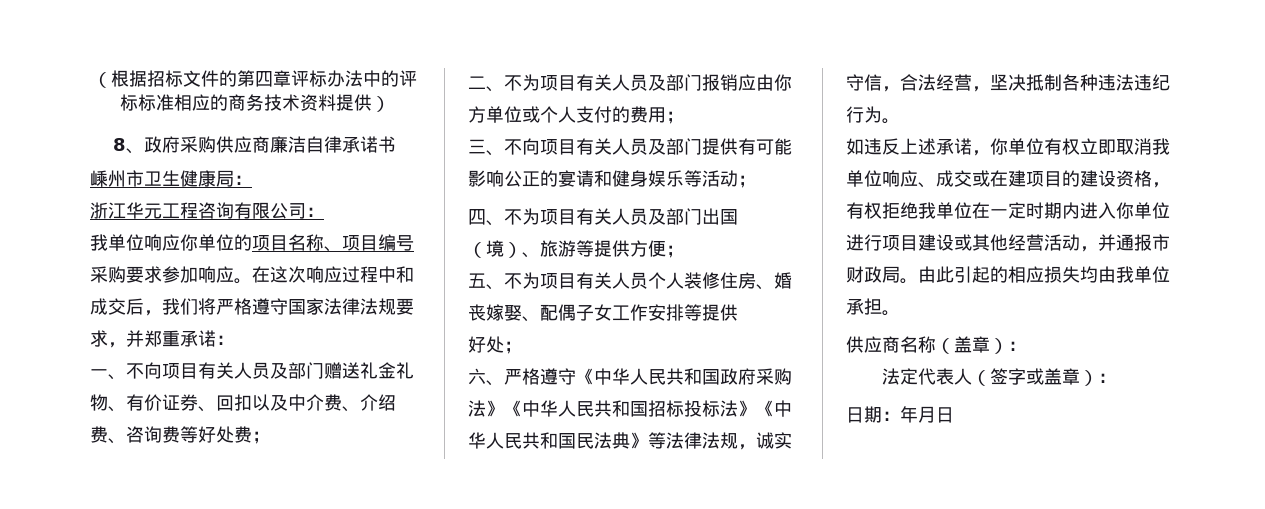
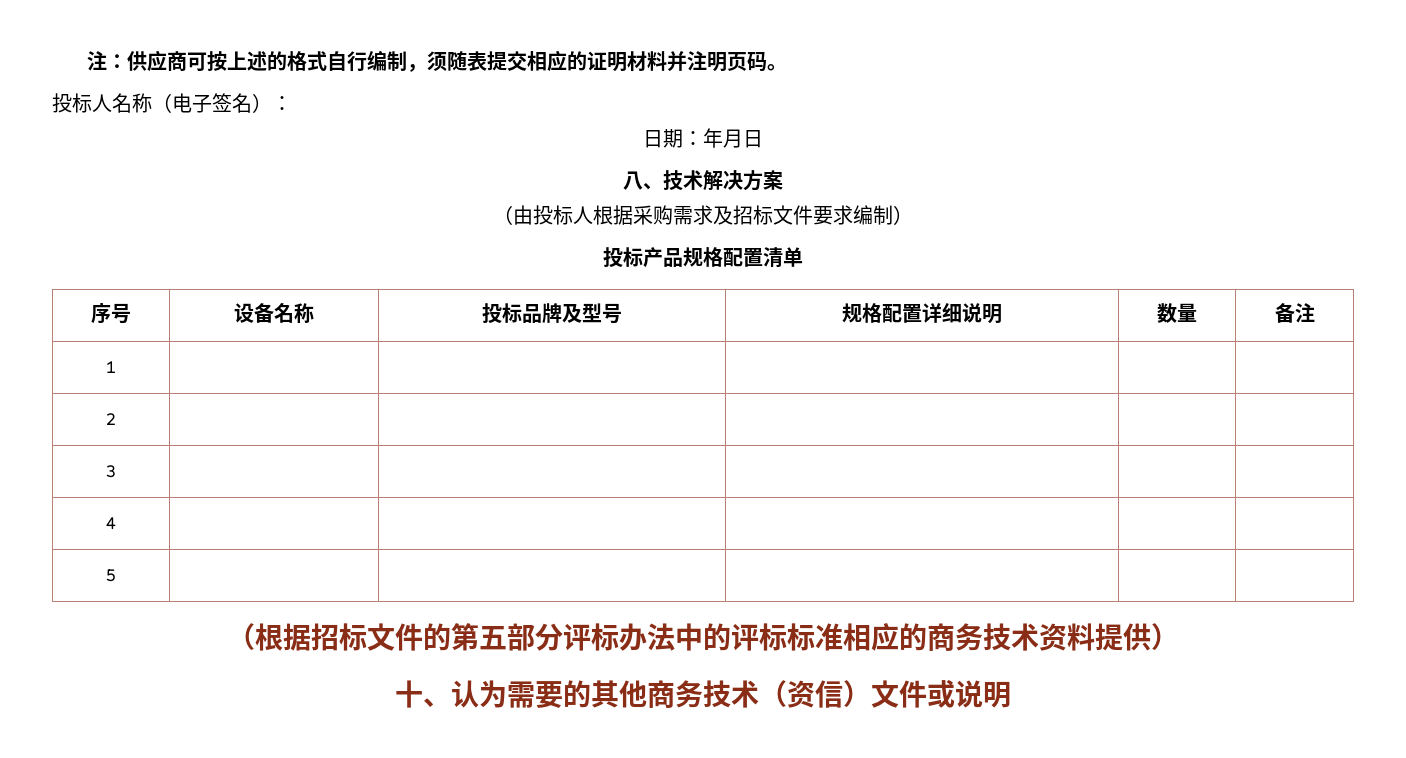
+ 注：供应商可按上述的格式自行编制，须随表提交相应的证明材料并注明页码。
+ 投标人名称（电子签名）：
+ 日期：年月日
+ 八、技术解决方案
+ （由投标人根据采购需求及招标文件要求编制）
+ 投标产品规格配置清单
+ 序号 | 设备名称 | 投标品牌及型号 | 规格配置详细说明 | 数量 | 备注
+ 1 | | | | |
+ 2 | | | | |
+ 3 | | | | |
+ 4 | | | | |
+ 5 | | | | |
- （根据招标文件的第四章评标办法中的评标标准相应的商务技术资料提供）
+ （根据招标文件的第五部分评标办法中的评标标准相应的商务技术资料提供）
- 8、政府采购供应商廉洁自律承诺书
- 嵊州市卫生健康局：
- 浙江华元工程咨询有限公司：
- 我单位响应你单位的项目名称、项目编号采购要求参加响应。在这次响应过程中和成交后，我们将严格遵守国家法律法规要求，并郑重承诺：
- 一、不向项目有关人员及部门赠送礼金礼物、有价证券、回扣以及中介费、介绍费、咨询费等好处费；
- 二、不为项目有关人员及部门报销应由你方单位或个人支付的费用；
- 三、不向项目有关人员及部门提供有可能影响公正的宴请和健身娱乐等活动；
- 四、不为项目有关人员及部门出国（境）、旅游等提供方便；
- 五、不为项目有关人员个人装修住房、婚丧嫁娶、配偶子女工作安排等提供
- 好处；
- 六、严格遵守《中华人民共和国政府采购法》《中华人民共和国招标投标法》《中华人民共和国民法典》等法律法规，诚实守信，合法经营，坚决抵制各种违法违纪行为。
- 如违反上述承诺，你单位有权立即取消我单位响应、成交或在建项目的建设资格，有权拒绝我单位在一定时期内进入你单位进行项目建设或其他经营活动，并通报市财政局。由此引起的相应损失均由我单位承担。
- 供应商名称（盖章）：
- 法定代表人（签字或盖章）：
- 日期：年月日
+ 十、认为需要的其他商务技术（资信）文件或说明

